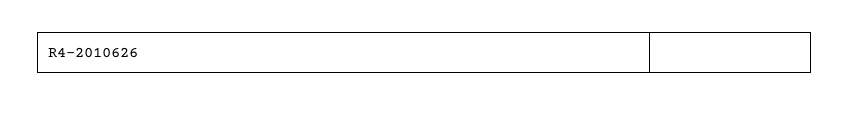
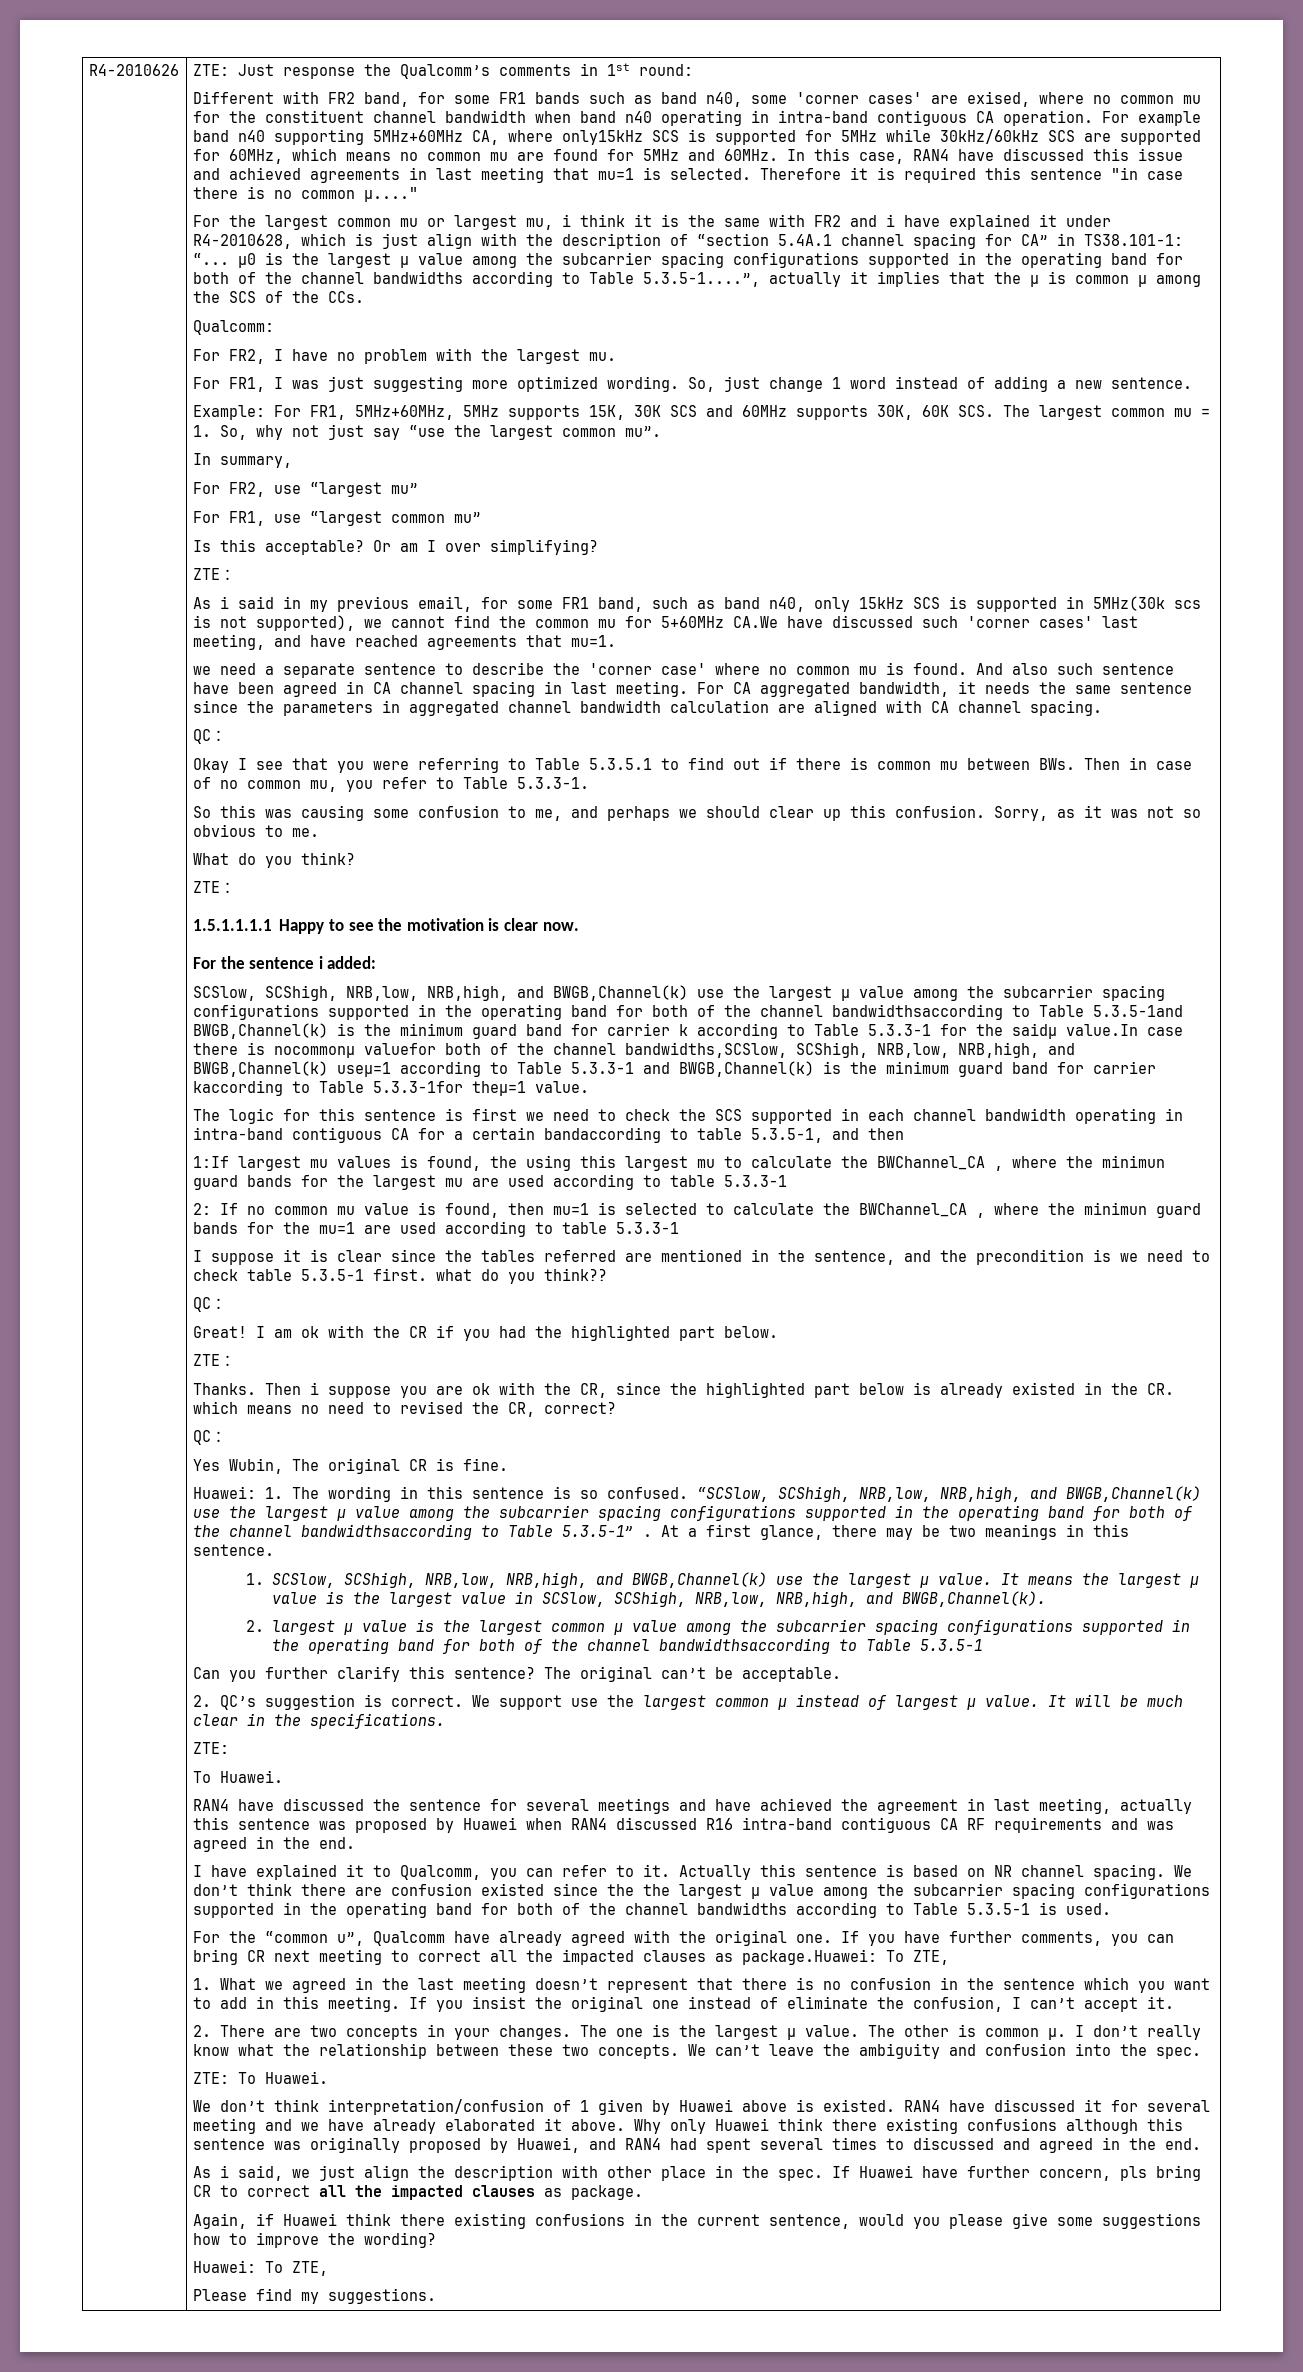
+ ZTE: Just response the Qualcomm’s comments in 1st round:
+ Different with FR2 band, for some FR1 bands such as band n40, some 'corner cases' are exised, where no common mu for the constituent channel bandwidth when band n40 operating in intra-band contiguous CA operation. For example band n40 supporting 5MHz+60MHz CA, where only15kHz SCS is supported for 5MHz while 30kHz/60kHz SCS are supported for 60MHz, which means no common mu are found for 5MHz and 60MHz. In this case, RAN4 have discussed this issue and achieved agreements in last meeting that mu=1 is selected. Therefore it is required this sentence "in case there is no common μ...."
+ For the largest common mu or largest mu, i think it is the same with FR2 and i have explained it under R4-2010628, which is just align with the description of “section 5.4A.1 channel spacing for CA” in TS38.101-1: “... μ0 is the largest μ value among the subcarrier spacing configurations supported in the operating band for both of the channel bandwidths according to Table 5.3.5-1....”, actually it implies that the μ is common μ among the SCS of the CCs.
+ Qualcomm:
+ For FR2, I have no problem with the largest mu.
+ For FR1, I was just suggesting more optimized wording. So, just change 1 word instead of adding a new sentence.
+ Example: For FR1, 5MHz+60MHz, 5MHz supports 15K, 30K SCS and 60MHz supports 30K, 60K SCS. The largest common mu = 1. So, why not just say “use the largest common mu”.
+ In summary,
+ For FR2, use “largest mu”
+ For FR1, use “largest common mu”
+ Is this acceptable? Or am I over simplifying?
+ ZTE：
+ As i said in my previous email, for some FR1 band, such as band n40, only 15kHz SCS is supported in 5MHz(30k scs is not supported), we cannot find the common mu for 5+60MHz CA.We have discussed such 'corner cases' last meeting, and have reached agreements that mu=1.
+ we need a separate sentence to describe the 'corner case' where no common mu is found. And also such sentence have been agreed in CA channel spacing in last meeting. For CA aggregated bandwidth, it needs the same sentence since the parameters in aggregated channel bandwidth calculation are aligned with CA channel spacing.
+ QC：
+ Okay I see that you were referring to Table 5.3.5.1 to find out if there is common mu between BWs. Then in case of no common mu, you refer to Table 5.3.3-1.
+ So this was causing some confusion to me, and perhaps we should clear up this confusion. Sorry, as it was not so obvious to me.
+ What do you think?
+ ZTE：
+ 1.5.1.1.1.1 Happy to see the motivation is clear now.
+ For the sentence i added:
+ SCSlow, SCShigh, NRB,low, NRB,high, and BWGB,Channel(k) use the largest μ value among the subcarrier spacing configurations supported in the operating band for both of the channel bandwidthsaccording to Table 5.3.5-1and BWGB,Channel(k) is the minimum guard band for carrier k according to Table 5.3.3-1 for the saidμ value.In case there is nocommonμ valuefor both of the channel bandwidths,SCSlow, SCShigh, NRB,low, NRB,high, and BWGB,Channel(k) useμ=1 according to Table 5.3.3-1 and BWGB,Channel(k) is the minimum guard band for carrier kaccording to Table 5.3.3-1for theμ=1 value.
+ The logic for this sentence is first we need to check the SCS supported in each channel bandwidth operating in intra-band contiguous CA for a certain bandaccording to table 5.3.5-1, and then
+ 1:If largest mu values is found, the using this largest mu to calculate the BWChannel_CA , where the minimun guard bands for the largest mu are used according to table 5.3.3-1
+ 2: If no common mu value is found, then mu=1 is selected to calculate the BWChannel_CA , where the minimun guard bands for the mu=1 are used according to table 5.3.3-1
+ I suppose it is clear since the tables referred are mentioned in the sentence, and the precondition is we need to check table 5.3.5-1 first. what do you think??
+ QC：
+ Great! I am ok with the CR if you had the highlighted part below.
+ ZTE：
+ Thanks. Then i suppose you are ok with the CR, since the highlighted part below is already existed in the CR. which means no need to revised the CR, correct?
+ QC：
+ Yes Wubin, The original CR is fine.
+ Huawei: 1. The wording in this sentence is so confused. “SCSlow, SCShigh, NRB,low, NRB,high, and BWGB,Channel(k) use the largest μ value among the subcarrier spacing configurations supported in the operating band for both of the channel bandwidthsaccording to Table 5.3.5-1” . At a first glance, there may be two meanings in this sentence.
+ 1. SCSlow, SCShigh, NRB,low, NRB,high, and BWGB,Channel(k) use the largest μ value. It means the largest μ value is the largest value in SCSlow, SCShigh, NRB,low, NRB,high, and BWGB,Channel(k).
+ 2. largest μ value is the largest common μ value among the subcarrier spacing configurations supported in the operating band for both of the channel bandwidthsaccording to Table 5.3.5-1
+ Can you further clarify this sentence? The original can’t be acceptable.
+ 2. QC’s suggestion is correct. We support use the largest common μ instead of largest μ value. It will be much clear in the specifications.
+ ZTE:
+ To Huawei.
+ RAN4 have discussed the sentence for several meetings and have achieved the agreement in last meeting, actually this sentence was proposed by Huawei when RAN4 discussed R16 intra-band contiguous CA RF requirements and was agreed in the end.
+ I have explained it to Qualcomm, you can refer to it. Actually this sentence is based on NR channel spacing. We don’t think there are confusion existed since the the largest μ value among the subcarrier spacing configurations supported in the operating band for both of the channel bandwidths according to Table 5.3.5-1 is used.
+ For the “common u”, Qualcomm have already agreed with the original one. If you have further comments, you can bring CR next meeting to correct all the impacted clauses as package.Huawei: To ZTE,
+ 1. What we agreed in the last meeting doesn’t represent that there is no confusion in the sentence which you want to add in this meeting. If you insist the original one instead of eliminate the confusion, I can’t accept it.
+ 2. There are two concepts in your changes. The one is the largest μ value. The other is common μ. I don’t really know what the relationship between these two concepts. We can’t leave the ambiguity and confusion into the spec.
+ ZTE: To Huawei.
+ We don’t think interpretation/confusion of 1 given by Huawei above is existed. RAN4 have discussed it for several meeting and we have already elaborated it above. Why only Huawei think there existing confusions although this sentence was originally proposed by Huawei, and RAN4 had spent several times to discussed and agreed in the end.
+ As i said, we just align the description with other place in the spec. If Huawei have further concern, pls bring CR to correct all the impacted clauses as package.
+ Again, if Huawei think there existing confusions in the current sentence, would you please give some suggestions how to improve the wording?
+ Huawei: To ZTE,
+ Please find my suggestions.

